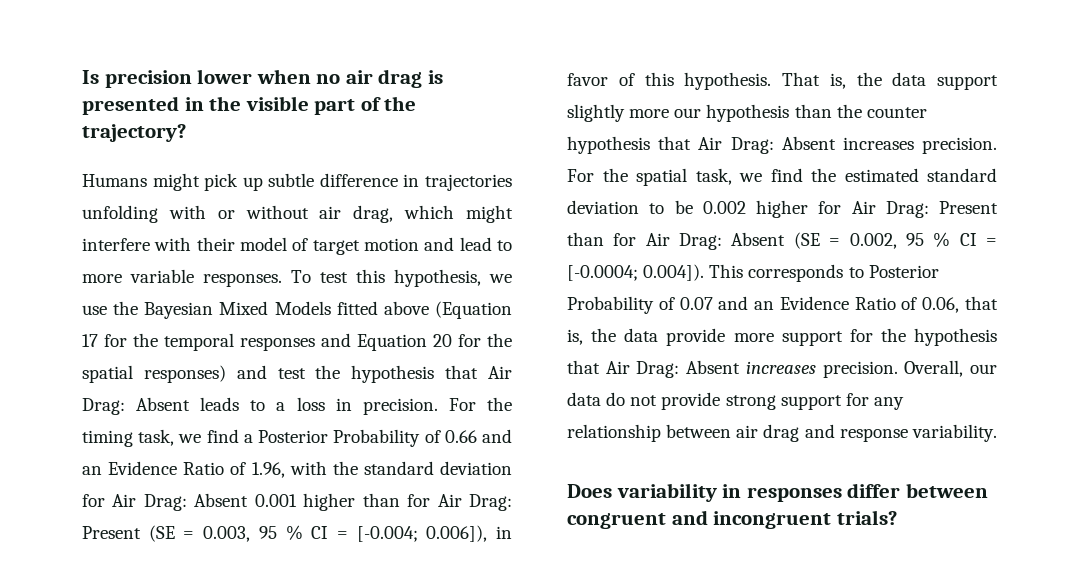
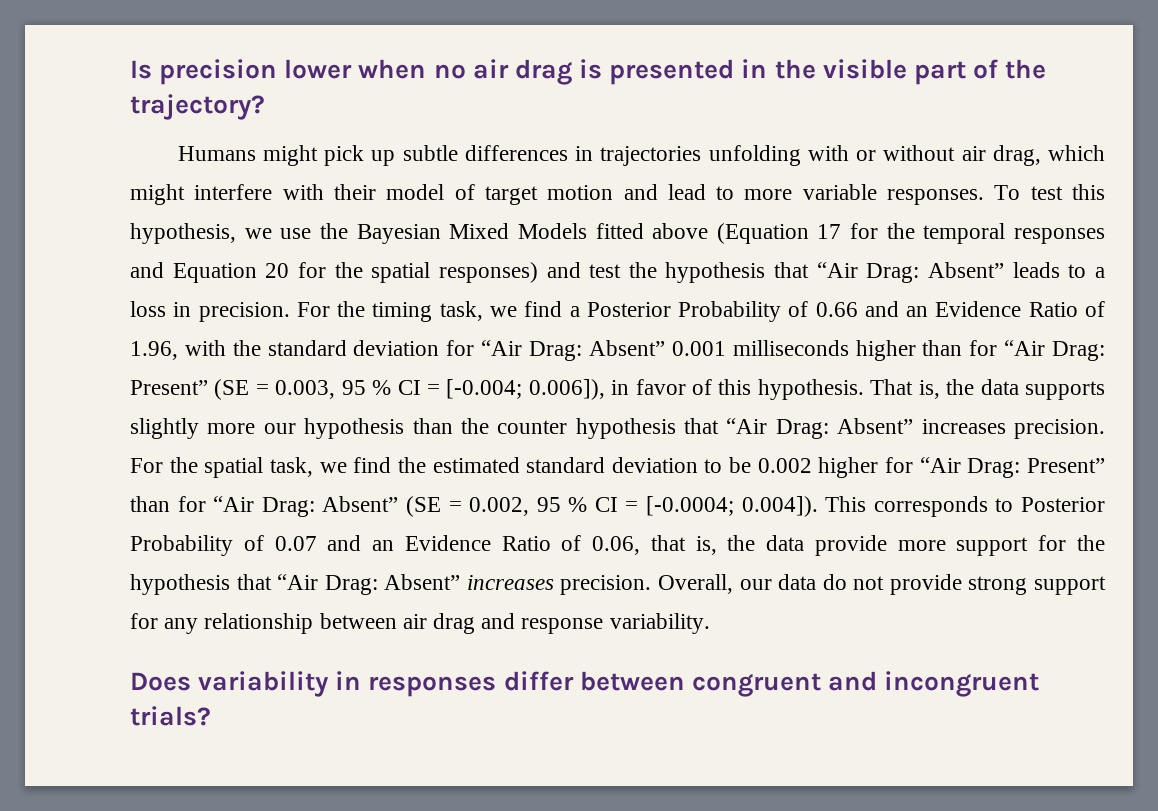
- Humans might pick up subtle difference in trajectories unfolding with or without air drag, which might interfere with their model of target motion and lead to more variable responses.
+ Humans might pick up subtle differences in trajectories unfolding with or without air drag, which might interfere with their model of target motion and lead to more variable responses.
- To test this hypothesis, we use the Bayesian Mixed Models fitted above (Equation 17 for the temporal responses and Equation 20 for the spatial responses) and test the hypothesis that Air Drag: Absent leads to a loss in precision.
+ To test this hypothesis, we use the Bayesian Mixed Models fitted above (Equation 17 for the temporal responses and Equation 20 for the spatial responses) and test the hypothesis that “Air Drag: Absent” leads to a loss in precision.
- For the timing task, we find a Posterior Probability of 0.66 and an Evidence Ratio of 1.96, with the standard deviation for Air Drag: Absent 0.001 higher than for Air Drag: Present (SE = 0.003, 95 % CI = [-0.004; 0.006]), in favor of this hypothesis.
+ For the timing task, we find a Posterior Probability of 0.66 and an Evidence Ratio of 1.96, with the standard deviation for “Air Drag: Absent” 0.001 milliseconds higher than for “Air Drag: Present” (SE = 0.003, 95 % CI = [-0.004; 0.006]), in favor of this hypothesis.
- That is, the data support slightly more our hypothesis than the counter hypothesis that Air Drag: Absent increases precision.
+ That is, the data supports slightly more our hypothesis than the counter hypothesis that “Air Drag: Absent” increases precision.
- For the spatial task, we find the estimated standard deviation to be 0.002 higher for Air Drag: Present than for Air Drag: Absent (SE = 0.002, 95 % CI = [-0.0004; 0.004]). This corresponds to Posterior Probability of 0.07 and an Evidence Ratio of 0.06, that is, the data provide more support for the hypothesis that Air Drag: Absent increases precision.
+ For the spatial task, we find the estimated standard deviation to be 0.002 higher for “Air Drag: Present” than for “Air Drag: Absent” (SE = 0.002, 95 % CI = [-0.0004; 0.004]). This corresponds to Posterior Probability of 0.07 and an Evidence Ratio of 0.06, that is, the data provide more support for the hypothesis that “Air Drag: Absent” increases precision.

